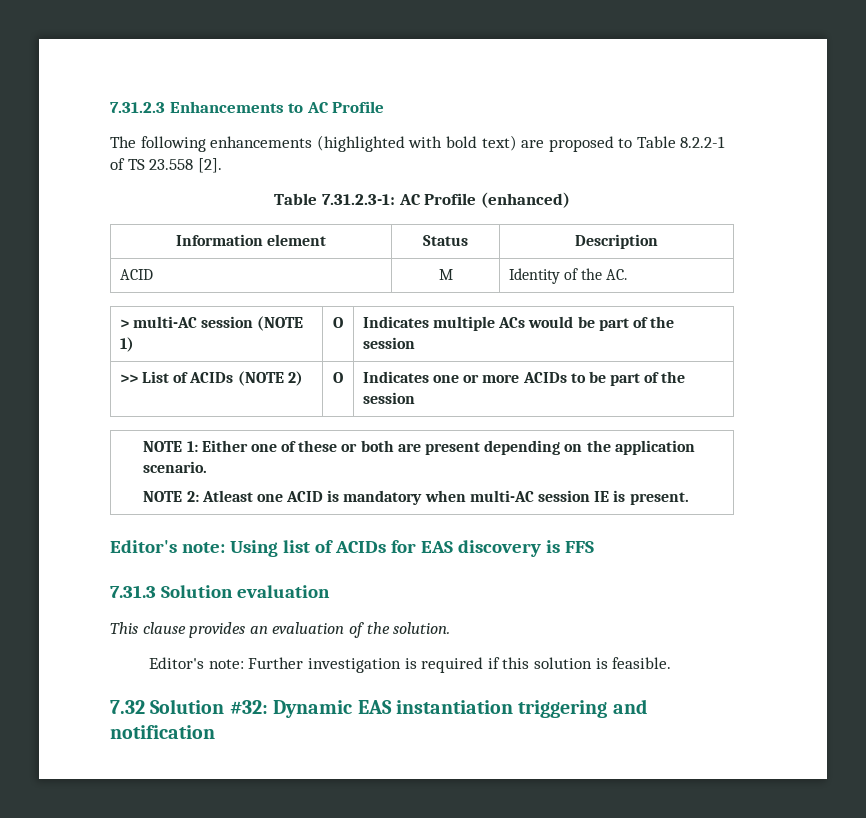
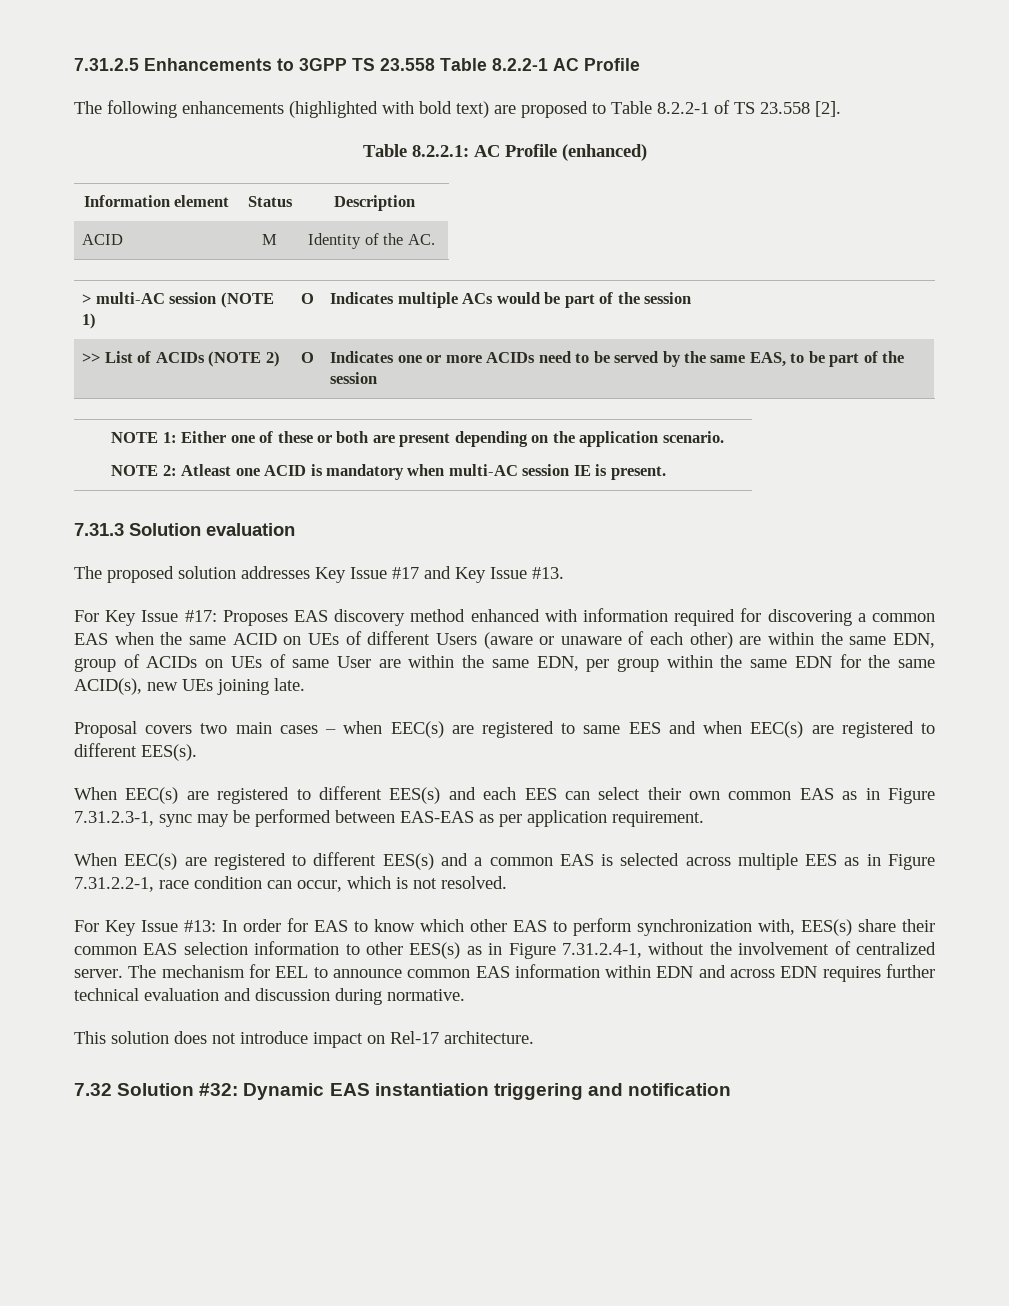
- 7.31.2.3 Enhancements to AC Profile
+ 7.31.2.5 Enhancements to 3GPP TS 23.558 Table 8.2.2-1 AC Profile
- Table 7.31.2.3-1: AC Profile (enhanced)
+ Table 8.2.2.1: AC Profile (enhanced)
- >> List of ACIDs (NOTE 2) | O | Indicates one or more ACIDs to be part of the session
+ >> List of ACIDs (NOTE 2) | O | Indicates one or more ACIDs need to be served by the same EAS, to be part of the session
- Editor's note: Using list of ACIDs for EAS discovery is FFS
  7.31.3 Solution evaluation
- This clause provides an evaluation of the solution.
- Editor's note: Further investigation is required if this solution is feasible.
+ The proposed solution addresses Key Issue #17 and Key Issue #13.
+ For Key Issue #17: Proposes EAS discovery method enhanced with information required for discovering a common EAS when the same ACID on UEs of different Users (aware or unaware of each other) are within the same EDN, group of ACIDs on UEs of same User are within the same EDN, per group within the same EDN for the same ACID(s), new UEs joining late.
+ Proposal covers two main cases – when EEC(s) are registered to same EES and when EEC(s) are registered to different EES(s).
+ When EEC(s) are registered to different EES(s) and each EES can select their own common EAS as in Figure 7.31.2.3-1, sync may be performed between EAS-EAS as per application requirement.
+ When EEC(s) are registered to different EES(s) and a common EAS is selected across multiple EES as in Figure 7.31.2.2-1, race condition can occur, which is not resolved.
+ For Key Issue #13: In order for EAS to know which other EAS to perform synchronization with, EES(s) share their common EAS selection information to other EES(s) as in Figure 7.31.2.4-1, without the involvement of centralized server. The mechanism for EEL to announce common EAS information within EDN and across EDN requires further technical evaluation and discussion during normative.
+ This solution does not introduce impact on Rel-17 architecture.

